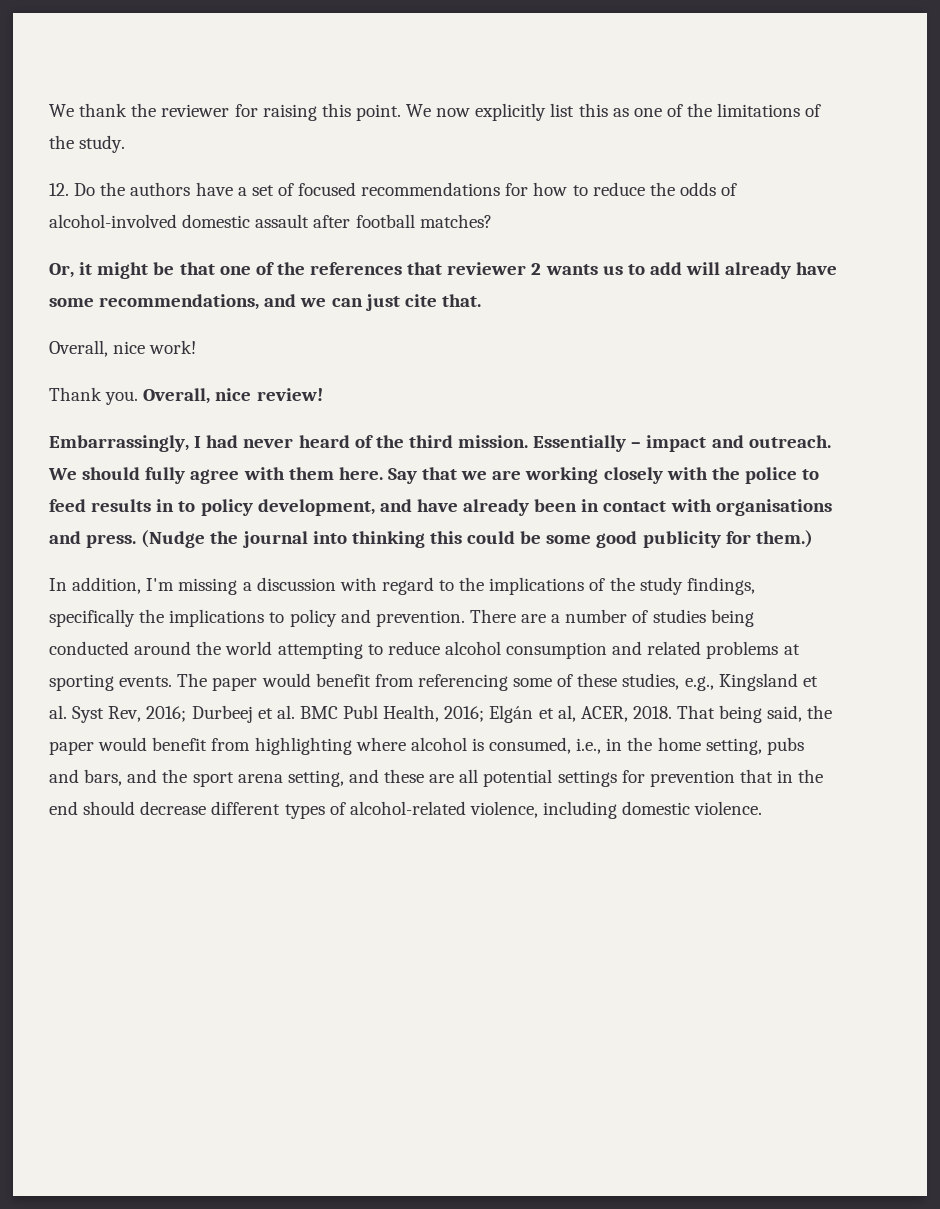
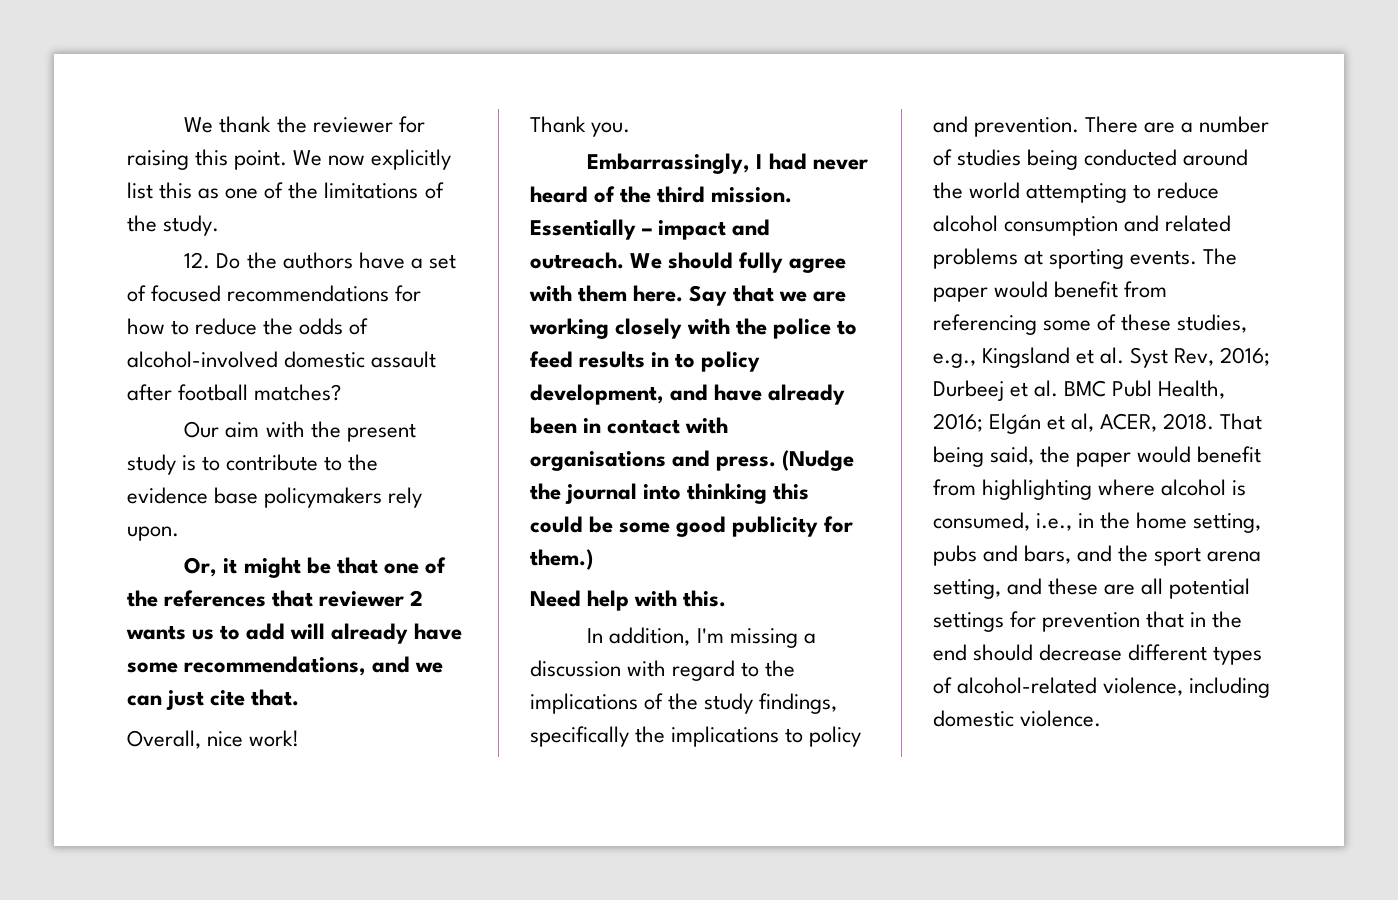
+ Our aim with the present study is to contribute to the evidence base policymakers rely upon.
- Overall, nice review!
+ Need help with this.

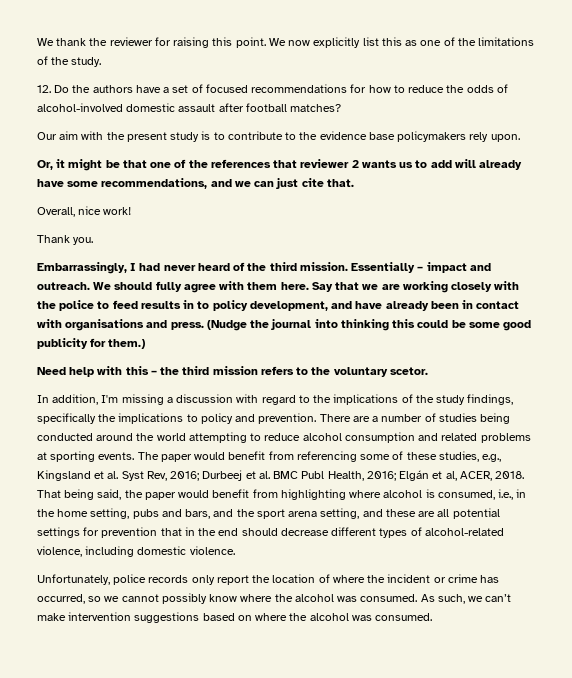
- Need help with this.
+ Need help with this – the third mission refers to the voluntary scetor.
+ Unfortunately, police records only report the location of where the incident or crime has occurred, so we cannot possibly know where the alcohol was consumed. As such, we can’t make intervention suggestions based on where the alcohol was consumed.

